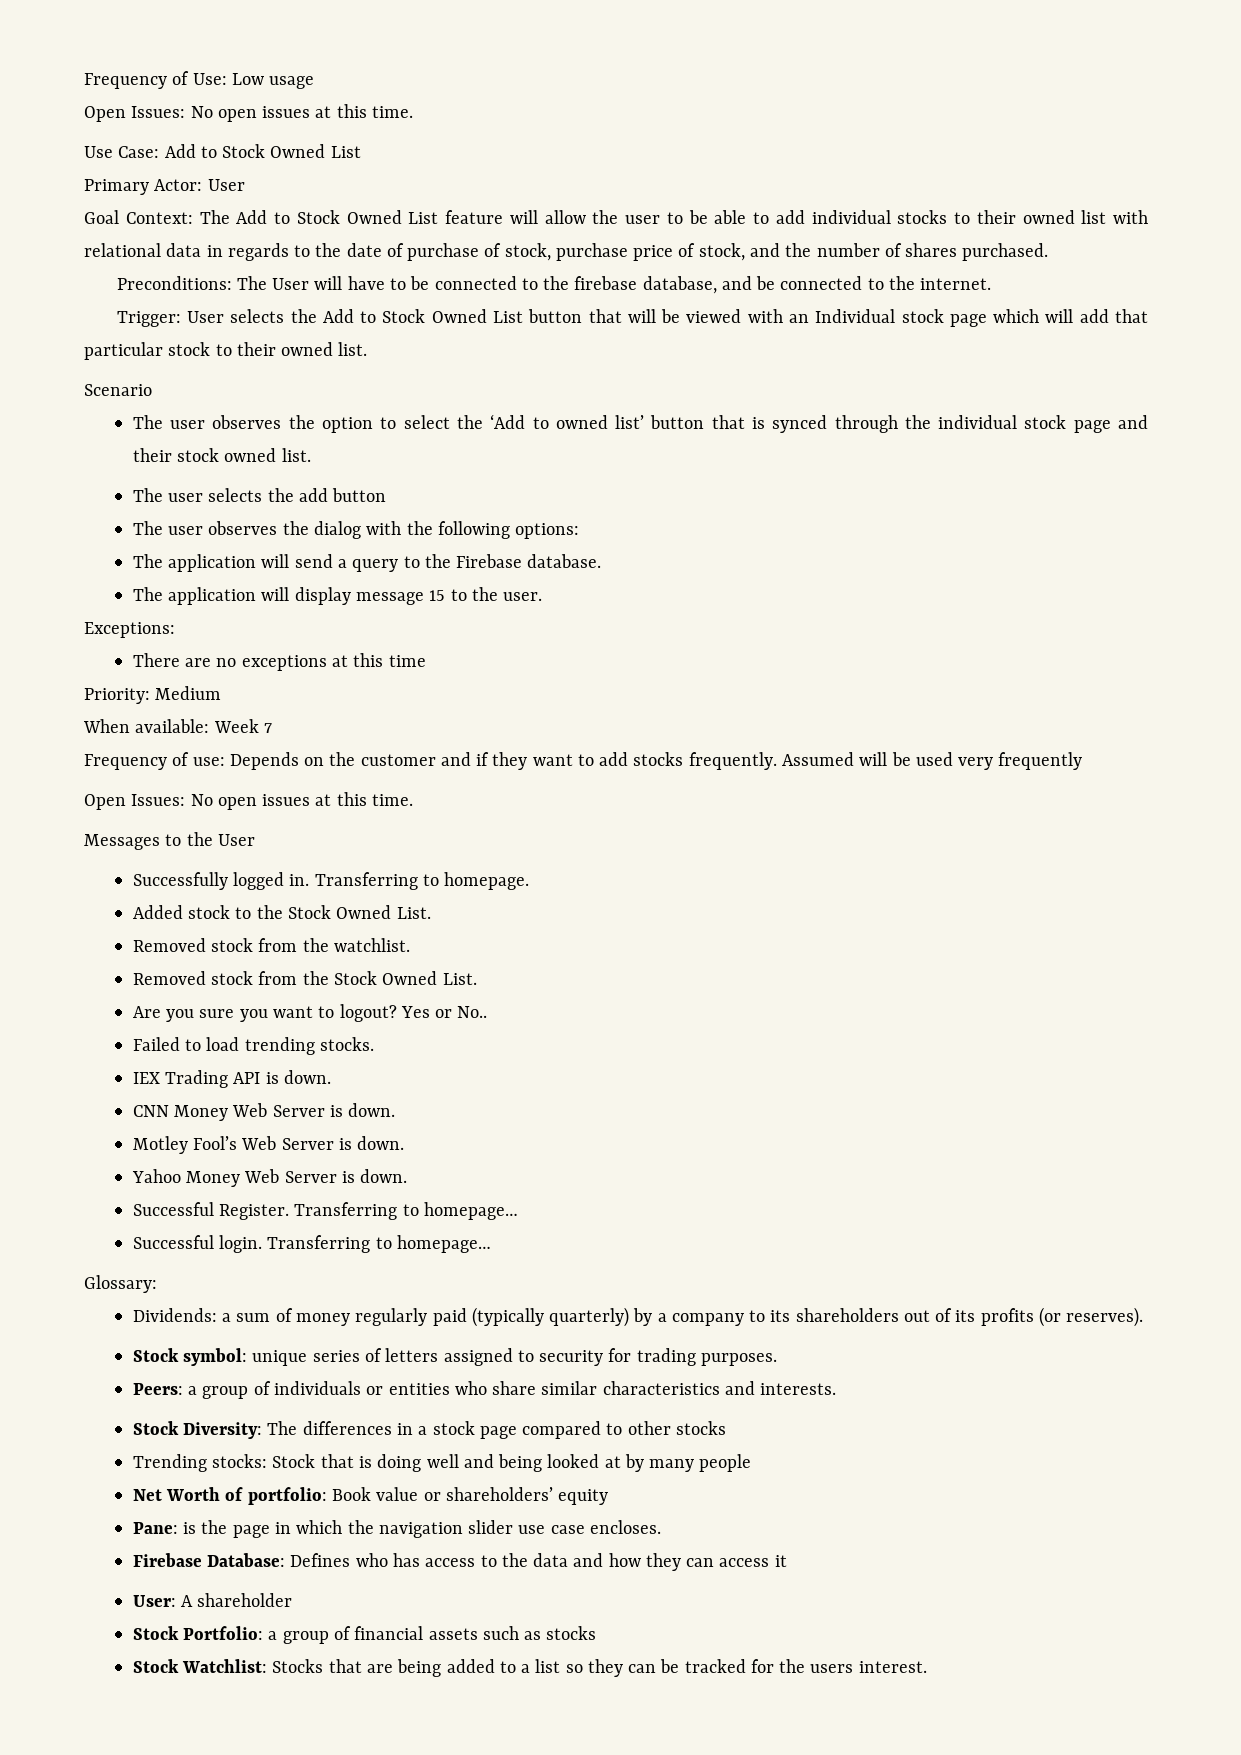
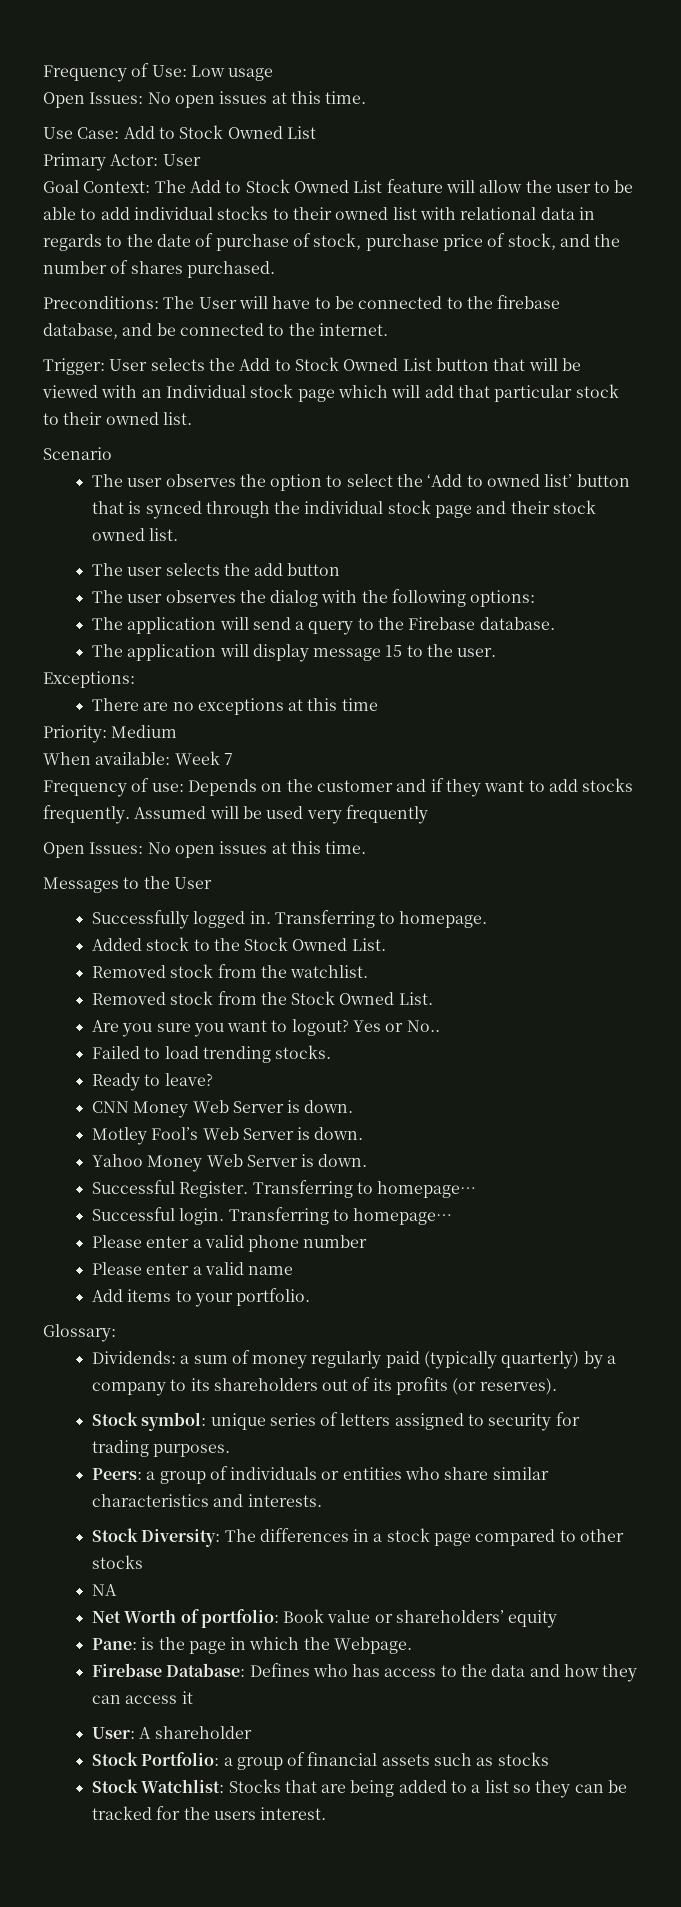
- IEX Trading API is down.
+ Ready to leave?
+ Please enter a valid phone number
+ Please enter a valid name
+ Add items to your portfolio.
- Trending stocks: Stock that is doing well and being looked at by many people
+ NA
- Pane: is the page in which the navigation slider use case encloses.
+ Pane: is the page in which the Webpage.

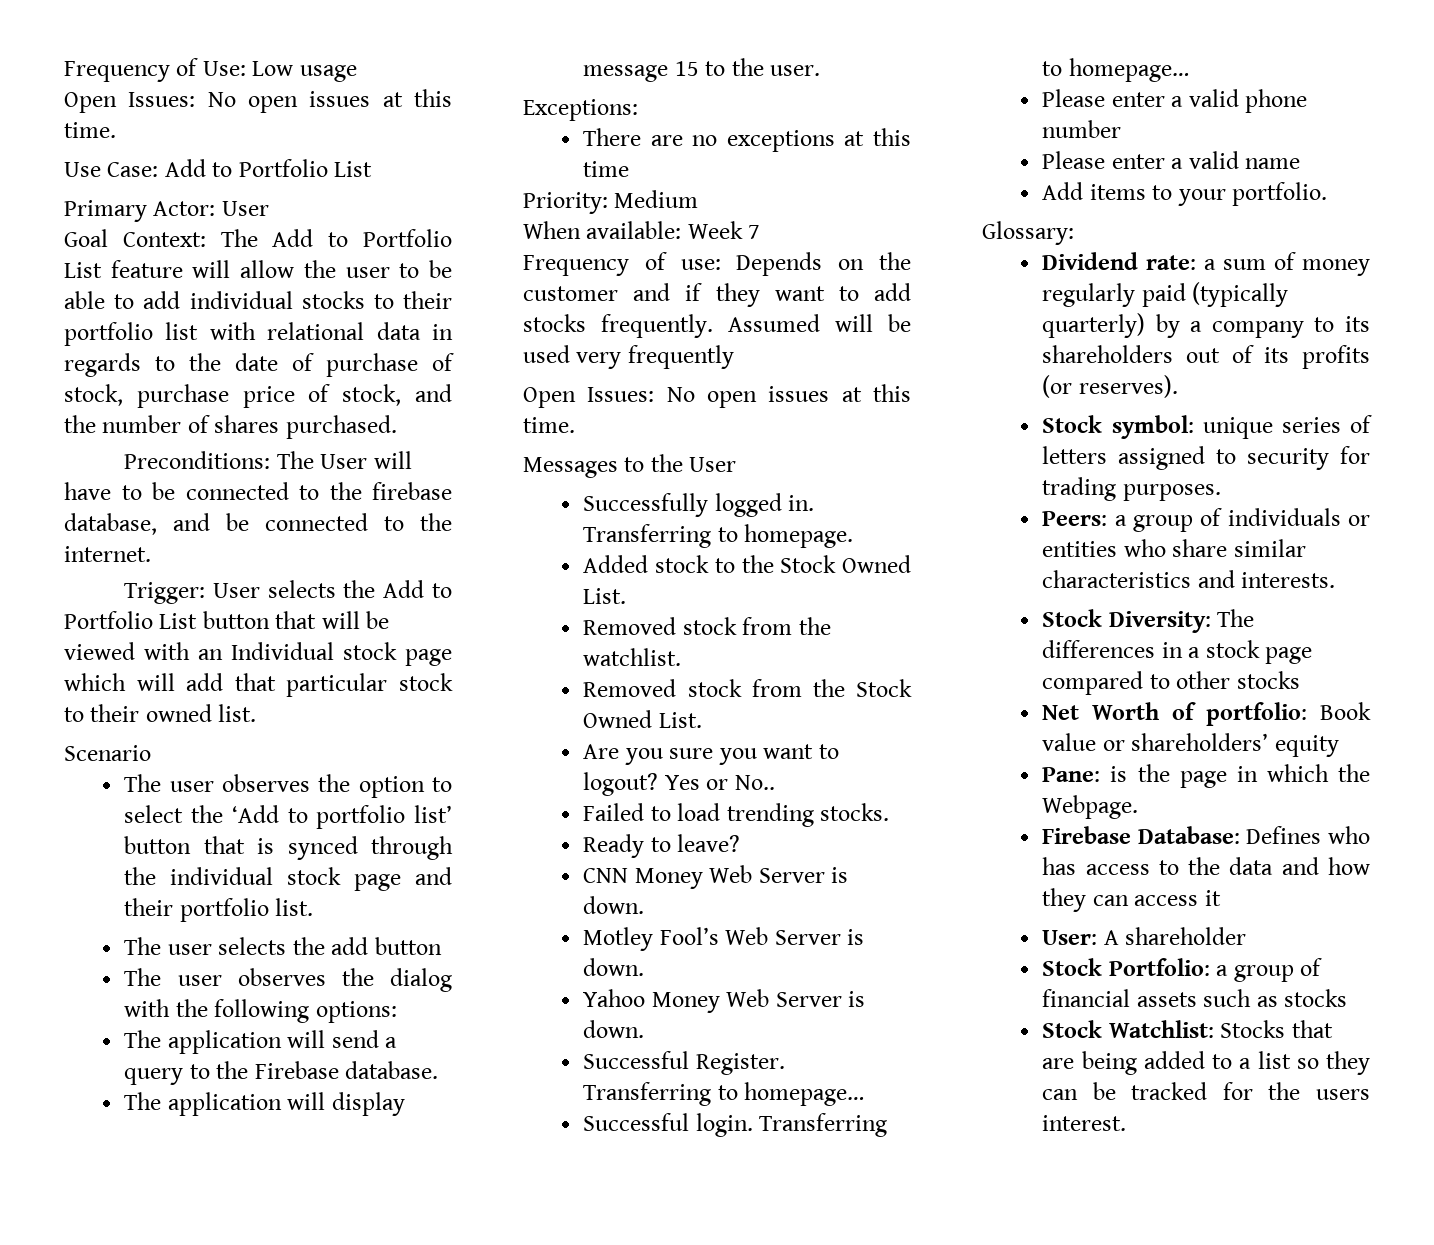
- Use Case: Add to Stock Owned List
+ Use Case: Add to Portfolio List
- Goal Context: The Add to Stock Owned List feature will allow the user to be able to add individual stocks to their owned list with relational data in regards to the date of purchase of stock, purchase price of stock, and the number of shares purchased.
+ Goal Context: The Add to Portfolio List feature will allow the user to be able to add individual stocks to their portfolio list with relational data in regards to the date of purchase of stock, purchase price of stock, and the number of shares purchased.
- Trigger: User selects the Add to Stock Owned List button that will be viewed with an Individual stock page which will add that particular stock to their owned list.
+ Trigger: User selects the Add to Portfolio List button that will be viewed with an Individual stock page which will add that particular stock to their owned list.
- The user observes the option to select the ‘Add to owned list’ button that is synced through the individual stock page and their stock owned list.
+ The user observes the option to select the ‘Add to portfolio list’ button that is synced through the individual stock page and their portfolio list.
- Dividends: a sum of money regularly paid (typically quarterly) by a company to its shareholders out of its profits (or reserves).
+ Dividend rate: a sum of money regularly paid (typically quarterly) by a company to its shareholders out of its profits (or reserves).
- NA

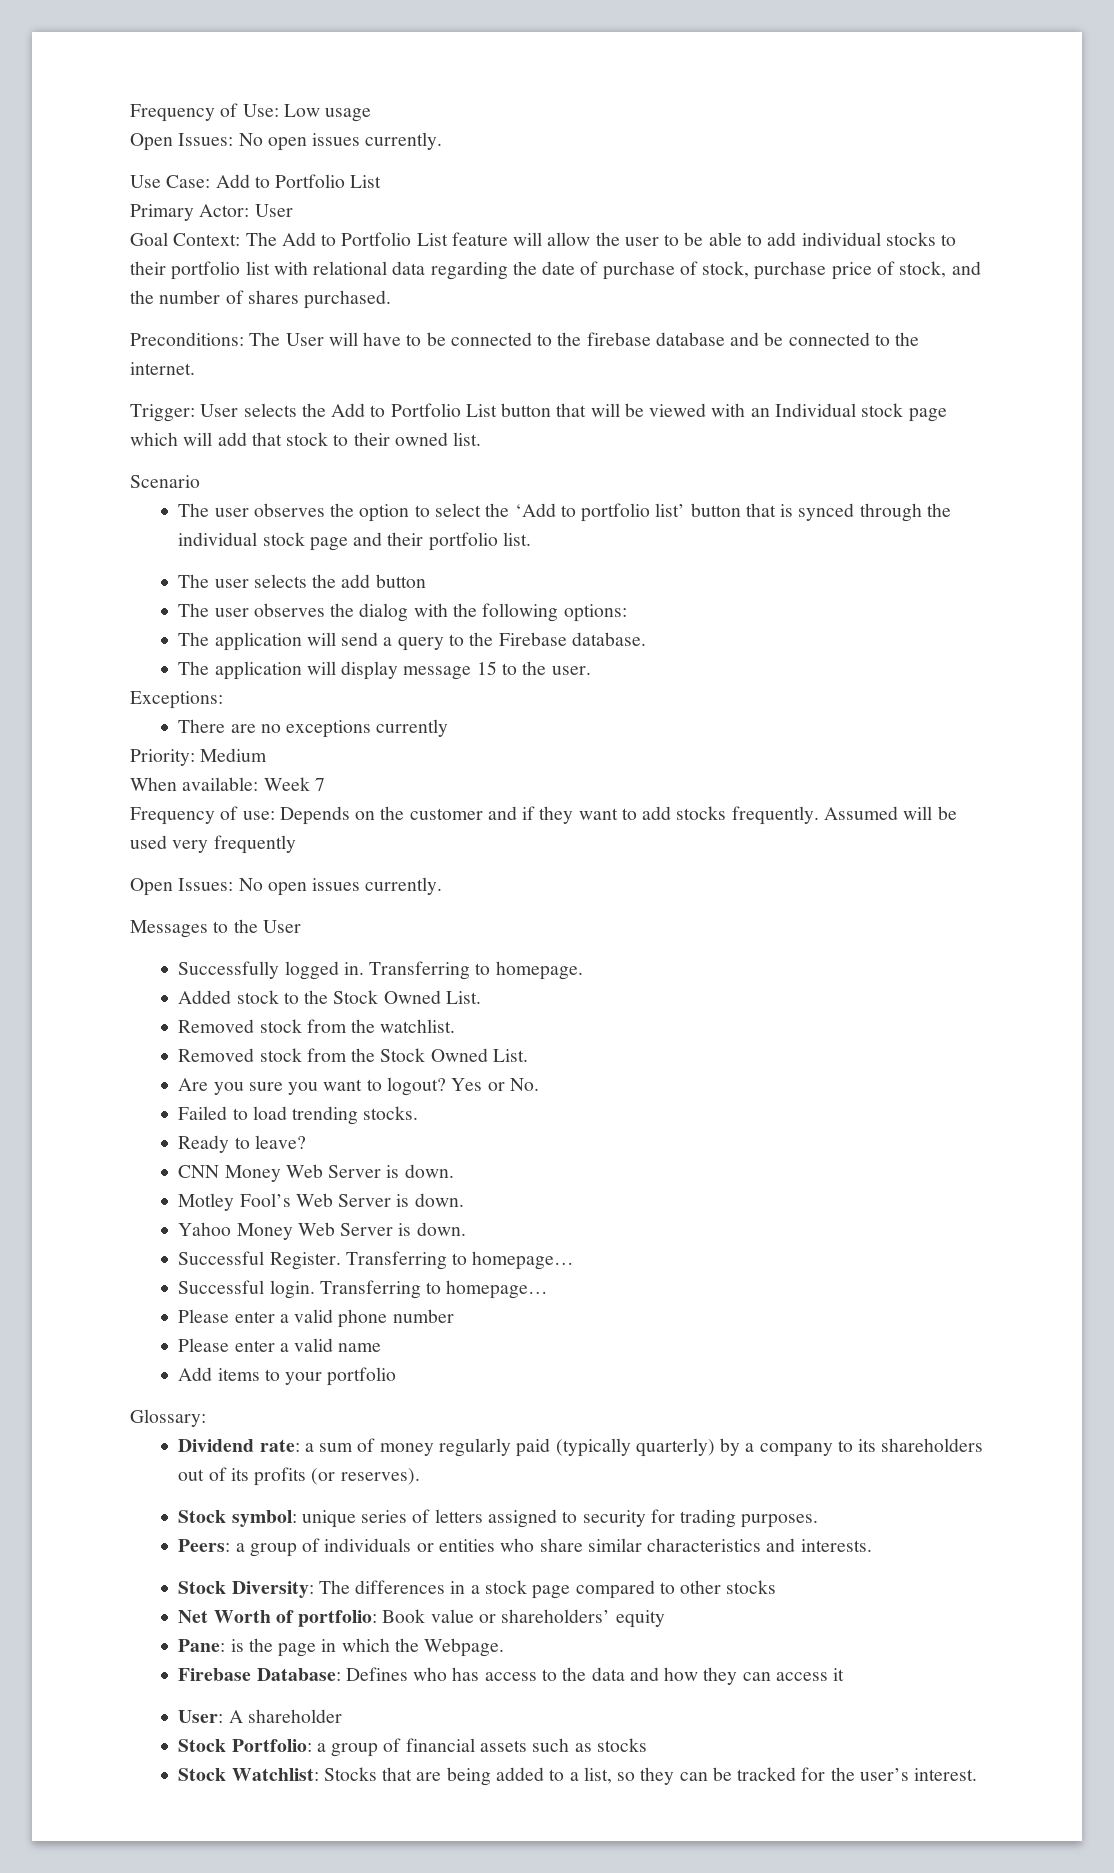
  Frequency of Use: Low usage
- Open Issues: No open issues at this time.
+ Open Issues: No open issues currently.
- Goal Context: The Add to Portfolio List feature will allow the user to be able to add individual stocks to their portfolio list with relational data in regards to the date of purchase of stock, purchase price of stock, and the number of shares purchased.
+ Goal Context: The Add to Portfolio List feature will allow the user to be able to add individual stocks to their portfolio list with relational data regarding the date of purchase of stock, purchase price of stock, and the number of shares purchased.
- Preconditions: The User will have to be connected to the firebase database, and be connected to the internet.
+ Preconditions: The User will have to be connected to the firebase database and be connected to the internet.
- Trigger: User selects the Add to Portfolio List button that will be viewed with an Individual stock page which will add that particular stock to their owned list.
+ Trigger: User selects the Add to Portfolio List button that will be viewed with an Individual stock page which will add that stock to their owned list.
- There are no exceptions at this time
+ There are no exceptions currently
  Assumed will be used very frequently
- Open Issues: No open issues at this time.
+ Open Issues: No open issues currently.
- Yes or No..
+ Yes or No.
- Add items to your portfolio.
+ Add items to your portfolio
- Stock Watchlist: Stocks that are being added to a list so they can be tracked for the users interest.
+ Stock Watchlist: Stocks that are being added to a list, so they can be tracked for the user’s interest.

